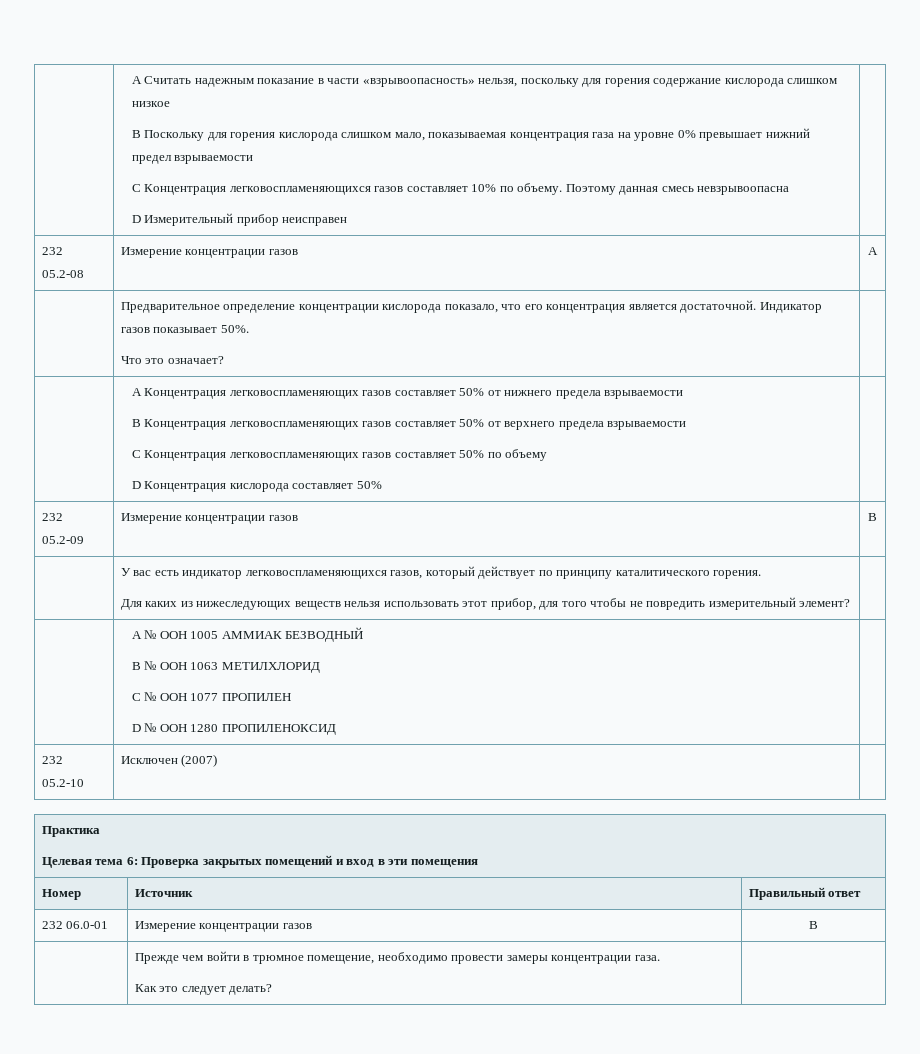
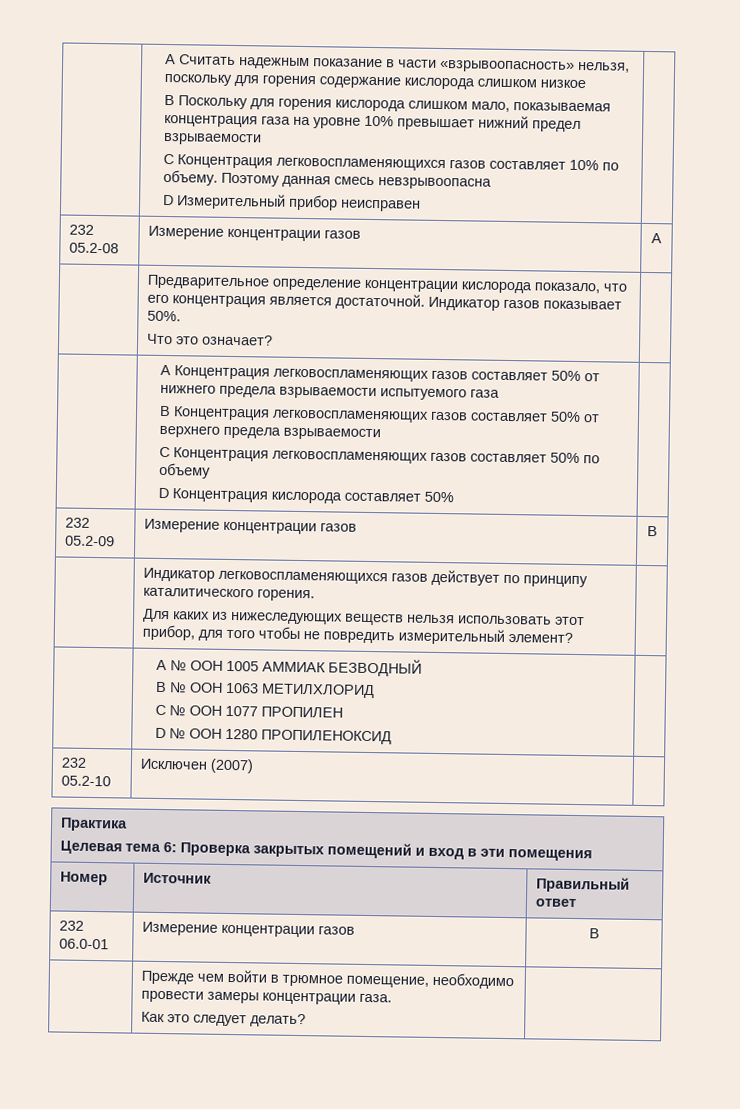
- B Поскольку для горения кислорода слишком мало, показываемая концентрация газа на уровне 0% превышает нижний предел взрываемости
+ B Поскольку для горения кислорода слишком мало, показываемая концентрация газа на уровне 10% превышает нижний предел взрываемости
- | A Концентрация легковоспламеняющих газов составляет 50% от нижнего предела взрываемости
+ | A Концентрация легковоспламеняющих газов составляет 50% от нижнего предела взрываемости испытуемого газа
- | У вас есть индикатор легковоспламеняющихся газов, который действует по принципу каталитического горения.
+ | Индикатор легковоспламеняющихся газов действует по принципу каталитического горения.

